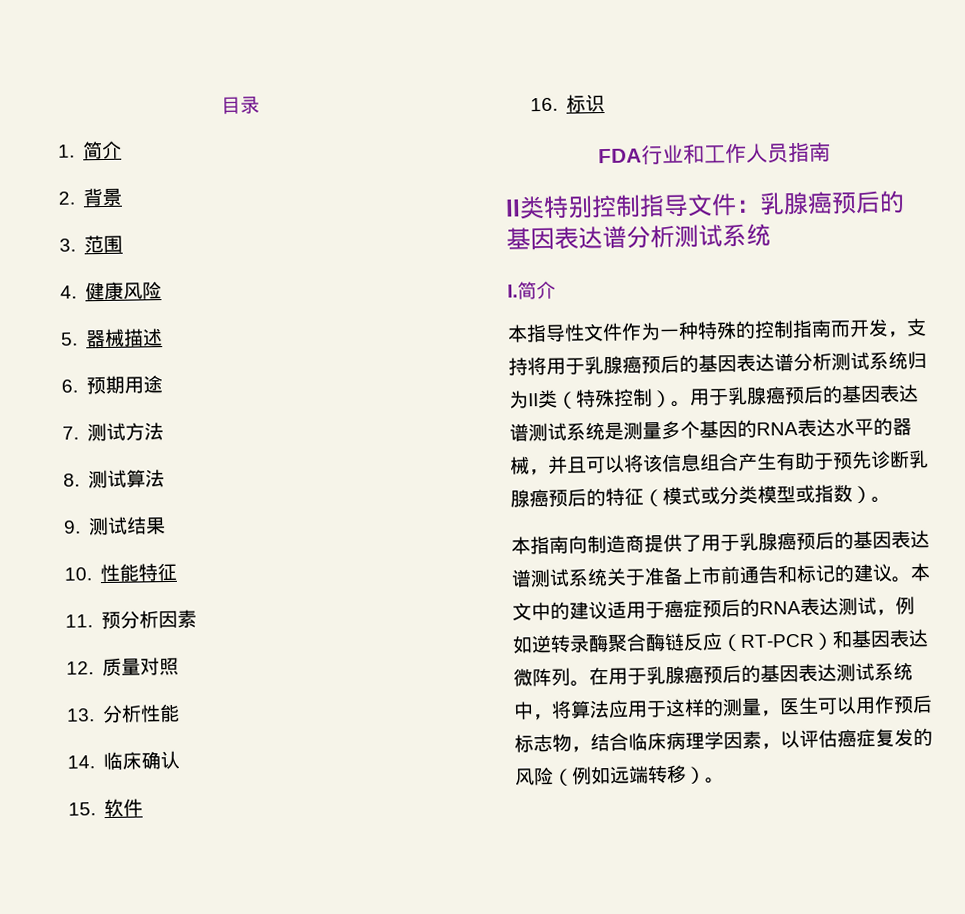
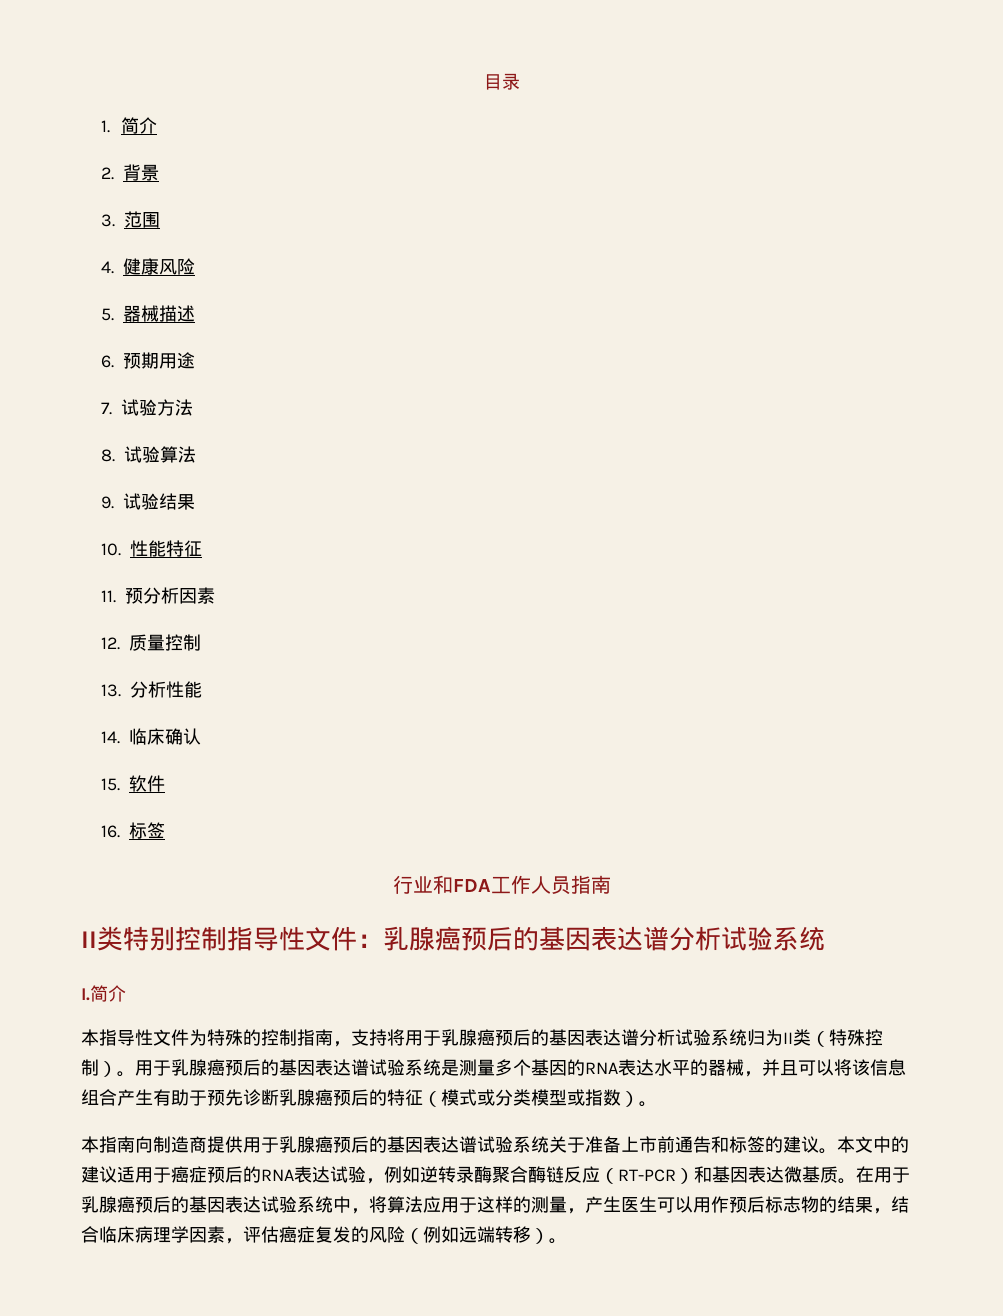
- 7.测试方法
+ 7.试验方法
- 8.测试算法
+ 8.试验算法
- 9.测试结果
+ 9.试验结果
- 12.质量对照
+ 12.质量控制
- 16.标识
- FDA行业和工作人员指南
+ 16.标签
+ 行业和FDA工作人员指南
- II类特别控制指导文件：乳腺癌预后的基因表达谱分析测试系统
+ II类特别控制指导性文件：乳腺癌预后的基因表达谱分析试验系统
- 本指导性文件作为一种特殊的控制指南而开发，支持将用于乳腺癌预后的基因表达谱分析测试系统归为II类（特殊控制）。
+ 本指导性文件为特殊的控制指南，支持将用于乳腺癌预后的基因表达谱分析试验系统归为II类（特殊控制）。
- 用于乳腺癌预后的基因表达谱测试系统是测量多个基因的RNA表达水平的器械，并且可以将该信息组合产生有助于预先诊断乳腺癌预后的特征（模式或分类模型或指数）。
+ 用于乳腺癌预后的基因表达谱试验系统是测量多个基因的RNA表达水平的器械，并且可以将该信息组合产生有助于预先诊断乳腺癌预后的特征（模式或分类模型或指数）。
- 本指南向制造商提供了用于乳腺癌预后的基因表达谱测试系统关于准备上市前通告和标记的建议。
+ 本指南向制造商提供用于乳腺癌预后的基因表达谱试验系统关于准备上市前通告和标签的建议。
- 本文中的建议适用于癌症预后的RNA表达测试，例如逆转录酶聚合酶链反应（RT-PCR）和基因表达微阵列。
+ 本文中的建议适用于癌症预后的RNA表达试验，例如逆转录酶聚合酶链反应（RT-PCR）和基因表达微基质。
- 在用于乳腺癌预后的基因表达测试系统中，将算法应用于这样的测量，医生可以用作预后标志物，结合临床病理学因素，以评估癌症复发的风险（例如远端转移）。
+ 在用于乳腺癌预后的基因表达试验系统中，将算法应用于这样的测量，产生医生可以用作预后标志物的结果，结合临床病理学因素，评估癌症复发的风险（例如远端转移）。

